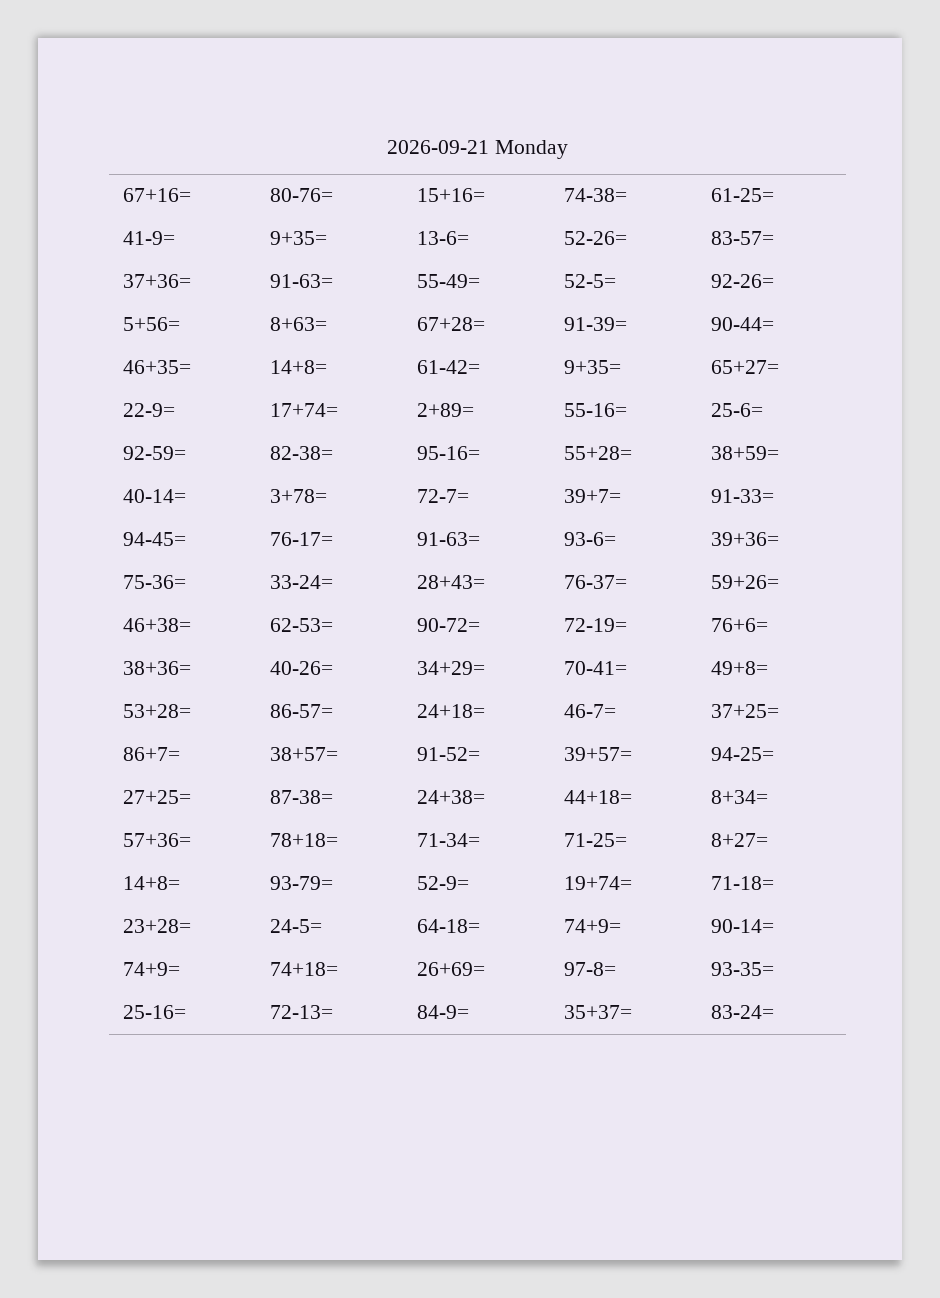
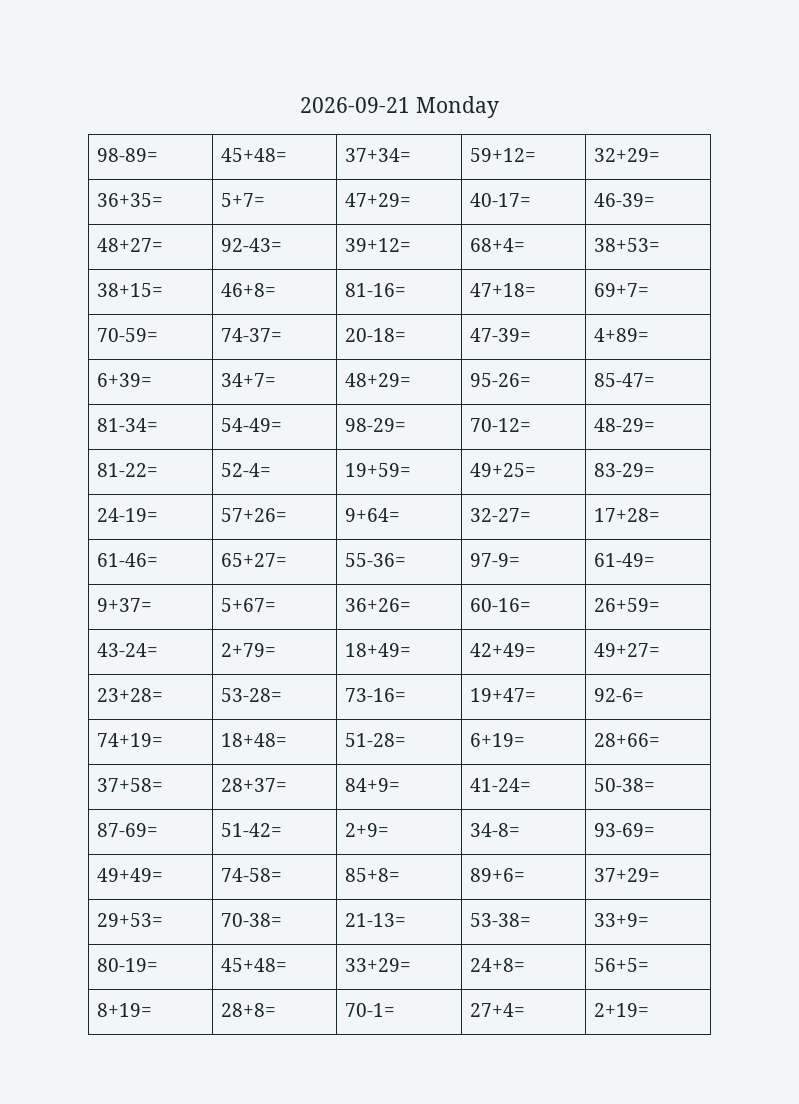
- 67+16= | 80-76= | 15+16= | 74-38= | 61-25=
- 41-9= | 9+35= | 13-6= | 52-26= | 83-57=
- 37+36= | 91-63= | 55-49= | 52-5= | 92-26=
- 5+56= | 8+63= | 67+28= | 91-39= | 90-44=
- 46+35= | 14+8= | 61-42= | 9+35= | 65+27=
- 22-9= | 17+74= | 2+89= | 55-16= | 25-6=
- 92-59= | 82-38= | 95-16= | 55+28= | 38+59=
- 40-14= | 3+78= | 72-7= | 39+7= | 91-33=
- 94-45= | 76-17= | 91-63= | 93-6= | 39+36=
- 75-36= | 33-24= | 28+43= | 76-37= | 59+26=
- 46+38= | 62-53= | 90-72= | 72-19= | 76+6=
- 38+36= | 40-26= | 34+29= | 70-41= | 49+8=
- 53+28= | 86-57= | 24+18= | 46-7= | 37+25=
- 86+7= | 38+57= | 91-52= | 39+57= | 94-25=
- 27+25= | 87-38= | 24+38= | 44+18= | 8+34=
- 57+36= | 78+18= | 71-34= | 71-25= | 8+27=
- 14+8= | 93-79= | 52-9= | 19+74= | 71-18=
- 23+28= | 24-5= | 64-18= | 74+9= | 90-14=
- 74+9= | 74+18= | 26+69= | 97-8= | 93-35=
- 25-16= | 72-13= | 84-9= | 35+37= | 83-24=
+ 98-89= | 45+48= | 37+34= | 59+12= | 32+29=
+ 36+35= | 5+7= | 47+29= | 40-17= | 46-39=
+ 48+27= | 92-43= | 39+12= | 68+4= | 38+53=
+ 38+15= | 46+8= | 81-16= | 47+18= | 69+7=
+ 70-59= | 74-37= | 20-18= | 47-39= | 4+89=
+ 6+39= | 34+7= | 48+29= | 95-26= | 85-47=
+ 81-34= | 54-49= | 98-29= | 70-12= | 48-29=
+ 81-22= | 52-4= | 19+59= | 49+25= | 83-29=
+ 24-19= | 57+26= | 9+64= | 32-27= | 17+28=
+ 61-46= | 65+27= | 55-36= | 97-9= | 61-49=
+ 9+37= | 5+67= | 36+26= | 60-16= | 26+59=
+ 43-24= | 2+79= | 18+49= | 42+49= | 49+27=
+ 23+28= | 53-28= | 73-16= | 19+47= | 92-6=
+ 74+19= | 18+48= | 51-28= | 6+19= | 28+66=
+ 37+58= | 28+37= | 84+9= | 41-24= | 50-38=
+ 87-69= | 51-42= | 2+9= | 34-8= | 93-69=
+ 49+49= | 74-58= | 85+8= | 89+6= | 37+29=
+ 29+53= | 70-38= | 21-13= | 53-38= | 33+9=
+ 80-19= | 45+48= | 33+29= | 24+8= | 56+5=
+ 8+19= | 28+8= | 70-1= | 27+4= | 2+19=

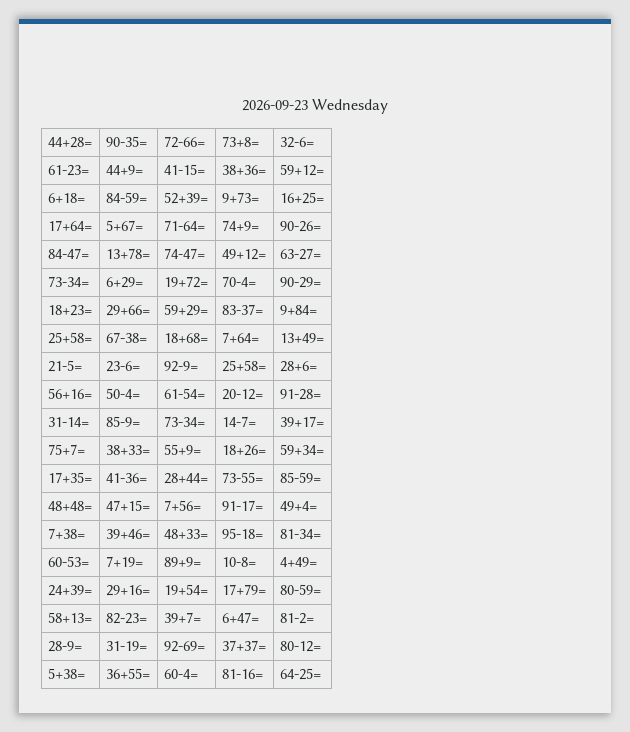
- 2026-09-21 Monday
- 98-89= | 45+48= | 37+34= | 59+12= | 32+29=
- 36+35= | 5+7= | 47+29= | 40-17= | 46-39=
- 48+27= | 92-43= | 39+12= | 68+4= | 38+53=
- 38+15= | 46+8= | 81-16= | 47+18= | 69+7=
- 70-59= | 74-37= | 20-18= | 47-39= | 4+89=
- 6+39= | 34+7= | 48+29= | 95-26= | 85-47=
- 81-34= | 54-49= | 98-29= | 70-12= | 48-29=
- 81-22= | 52-4= | 19+59= | 49+25= | 83-29=
- 24-19= | 57+26= | 9+64= | 32-27= | 17+28=
- 61-46= | 65+27= | 55-36= | 97-9= | 61-49=
- 9+37= | 5+67= | 36+26= | 60-16= | 26+59=
- 43-24= | 2+79= | 18+49= | 42+49= | 49+27=
- 23+28= | 53-28= | 73-16= | 19+47= | 92-6=
- 74+19= | 18+48= | 51-28= | 6+19= | 28+66=
- 37+58= | 28+37= | 84+9= | 41-24= | 50-38=
- 87-69= | 51-42= | 2+9= | 34-8= | 93-69=
- 49+49= | 74-58= | 85+8= | 89+6= | 37+29=
- 29+53= | 70-38= | 21-13= | 53-38= | 33+9=
- 80-19= | 45+48= | 33+29= | 24+8= | 56+5=
- 8+19= | 28+8= | 70-1= | 27+4= | 2+19=
+ 2026-09-23 Wednesday
+ 44+28= | 90-35= | 72-66= | 73+8= | 32-6=
+ 61-23= | 44+9= | 41-15= | 38+36= | 59+12=
+ 6+18= | 84-59= | 52+39= | 9+73= | 16+25=
+ 17+64= | 5+67= | 71-64= | 74+9= | 90-26=
+ 84-47= | 13+78= | 74-47= | 49+12= | 63-27=
+ 73-34= | 6+29= | 19+72= | 70-4= | 90-29=
+ 18+23= | 29+66= | 59+29= | 83-37= | 9+84=
+ 25+58= | 67-38= | 18+68= | 7+64= | 13+49=
+ 21-5= | 23-6= | 92-9= | 25+58= | 28+6=
+ 56+16= | 50-4= | 61-54= | 20-12= | 91-28=
+ 31-14= | 85-9= | 73-34= | 14-7= | 39+17=
+ 75+7= | 38+33= | 55+9= | 18+26= | 59+34=
+ 17+35= | 41-36= | 28+44= | 73-55= | 85-59=
+ 48+48= | 47+15= | 7+56= | 91-17= | 49+4=
+ 7+38= | 39+46= | 48+33= | 95-18= | 81-34=
+ 60-53= | 7+19= | 89+9= | 10-8= | 4+49=
+ 24+39= | 29+16= | 19+54= | 17+79= | 80-59=
+ 58+13= | 82-23= | 39+7= | 6+47= | 81-2=
+ 28-9= | 31-19= | 92-69= | 37+37= | 80-12=
+ 5+38= | 36+55= | 60-4= | 81-16= | 64-25=

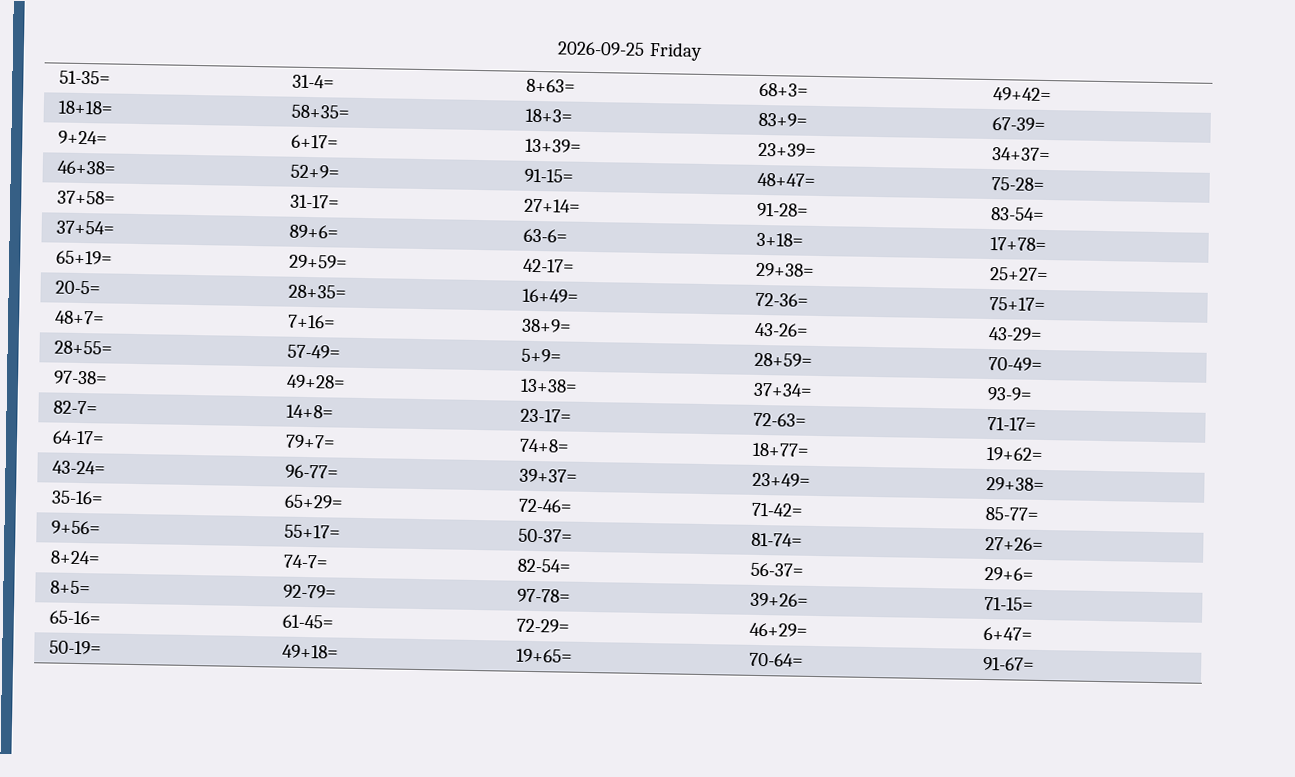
- 2026-09-23 Wednesday
- 44+28= | 90-35= | 72-66= | 73+8= | 32-6=
- 61-23= | 44+9= | 41-15= | 38+36= | 59+12=
- 6+18= | 84-59= | 52+39= | 9+73= | 16+25=
- 17+64= | 5+67= | 71-64= | 74+9= | 90-26=
- 84-47= | 13+78= | 74-47= | 49+12= | 63-27=
- 73-34= | 6+29= | 19+72= | 70-4= | 90-29=
- 18+23= | 29+66= | 59+29= | 83-37= | 9+84=
- 25+58= | 67-38= | 18+68= | 7+64= | 13+49=
- 21-5= | 23-6= | 92-9= | 25+58= | 28+6=
- 56+16= | 50-4= | 61-54= | 20-12= | 91-28=
- 31-14= | 85-9= | 73-34= | 14-7= | 39+17=
- 75+7= | 38+33= | 55+9= | 18+26= | 59+34=
- 17+35= | 41-36= | 28+44= | 73-55= | 85-59=
- 48+48= | 47+15= | 7+56= | 91-17= | 49+4=
- 7+38= | 39+46= | 48+33= | 95-18= | 81-34=
- 60-53= | 7+19= | 89+9= | 10-8= | 4+49=
- 24+39= | 29+16= | 19+54= | 17+79= | 80-59=
- 58+13= | 82-23= | 39+7= | 6+47= | 81-2=
- 28-9= | 31-19= | 92-69= | 37+37= | 80-12=
- 5+38= | 36+55= | 60-4= | 81-16= | 64-25=
+ 2026-09-25 Friday
+ 51-35= | 31-4= | 8+63= | 68+3= | 49+42=
+ 18+18= | 58+35= | 18+3= | 83+9= | 67-39=
+ 9+24= | 6+17= | 13+39= | 23+39= | 34+37=
+ 46+38= | 52+9= | 91-15= | 48+47= | 75-28=
+ 37+58= | 31-17= | 27+14= | 91-28= | 83-54=
+ 37+54= | 89+6= | 63-6= | 3+18= | 17+78=
+ 65+19= | 29+59= | 42-17= | 29+38= | 25+27=
+ 20-5= | 28+35= | 16+49= | 72-36= | 75+17=
+ 48+7= | 7+16= | 38+9= | 43-26= | 43-29=
+ 28+55= | 57-49= | 5+9= | 28+59= | 70-49=
+ 97-38= | 49+28= | 13+38= | 37+34= | 93-9=
+ 82-7= | 14+8= | 23-17= | 72-63= | 71-17=
+ 64-17= | 79+7= | 74+8= | 18+77= | 19+62=
+ 43-24= | 96-77= | 39+37= | 23+49= | 29+38=
+ 35-16= | 65+29= | 72-46= | 71-42= | 85-77=
+ 9+56= | 55+17= | 50-37= | 81-74= | 27+26=
+ 8+24= | 74-7= | 82-54= | 56-37= | 29+6=
+ 8+5= | 92-79= | 97-78= | 39+26= | 71-15=
+ 65-16= | 61-45= | 72-29= | 46+29= | 6+47=
+ 50-19= | 49+18= | 19+65= | 70-64= | 91-67=

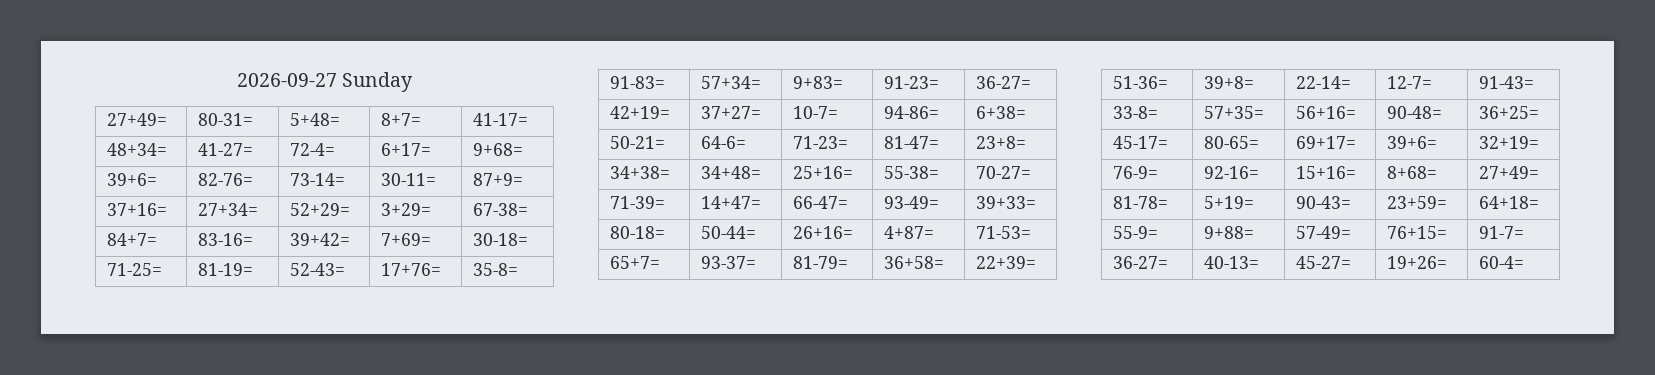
- 2026-09-25 Friday
- 51-35= | 31-4= | 8+63= | 68+3= | 49+42=
- 18+18= | 58+35= | 18+3= | 83+9= | 67-39=
- 9+24= | 6+17= | 13+39= | 23+39= | 34+37=
- 46+38= | 52+9= | 91-15= | 48+47= | 75-28=
- 37+58= | 31-17= | 27+14= | 91-28= | 83-54=
- 37+54= | 89+6= | 63-6= | 3+18= | 17+78=
- 65+19= | 29+59= | 42-17= | 29+38= | 25+27=
- 20-5= | 28+35= | 16+49= | 72-36= | 75+17=
- 48+7= | 7+16= | 38+9= | 43-26= | 43-29=
- 28+55= | 57-49= | 5+9= | 28+59= | 70-49=
- 97-38= | 49+28= | 13+38= | 37+34= | 93-9=
- 82-7= | 14+8= | 23-17= | 72-63= | 71-17=
- 64-17= | 79+7= | 74+8= | 18+77= | 19+62=
- 43-24= | 96-77= | 39+37= | 23+49= | 29+38=
- 35-16= | 65+29= | 72-46= | 71-42= | 85-77=
- 9+56= | 55+17= | 50-37= | 81-74= | 27+26=
- 8+24= | 74-7= | 82-54= | 56-37= | 29+6=
- 8+5= | 92-79= | 97-78= | 39+26= | 71-15=
- 65-16= | 61-45= | 72-29= | 46+29= | 6+47=
- 50-19= | 49+18= | 19+65= | 70-64= | 91-67=
+ 2026-09-27 Sunday
+ 27+49= | 80-31= | 5+48= | 8+7= | 41-17=
+ 48+34= | 41-27= | 72-4= | 6+17= | 9+68=
+ 39+6= | 82-76= | 73-14= | 30-11= | 87+9=
+ 37+16= | 27+34= | 52+29= | 3+29= | 67-38=
+ 84+7= | 83-16= | 39+42= | 7+69= | 30-18=
+ 71-25= | 81-19= | 52-43= | 17+76= | 35-8=
+ 91-83= | 57+34= | 9+83= | 91-23= | 36-27=
+ 42+19= | 37+27= | 10-7= | 94-86= | 6+38=
+ 50-21= | 64-6= | 71-23= | 81-47= | 23+8=
+ 34+38= | 34+48= | 25+16= | 55-38= | 70-27=
+ 71-39= | 14+47= | 66-47= | 93-49= | 39+33=
+ 80-18= | 50-44= | 26+16= | 4+87= | 71-53=
+ 65+7= | 93-37= | 81-79= | 36+58= | 22+39=
+ 51-36= | 39+8= | 22-14= | 12-7= | 91-43=
+ 33-8= | 57+35= | 56+16= | 90-48= | 36+25=
+ 45-17= | 80-65= | 69+17= | 39+6= | 32+19=
+ 76-9= | 92-16= | 15+16= | 8+68= | 27+49=
+ 81-78= | 5+19= | 90-43= | 23+59= | 64+18=
+ 55-9= | 9+88= | 57-49= | 76+15= | 91-7=
+ 36-27= | 40-13= | 45-27= | 19+26= | 60-4=

